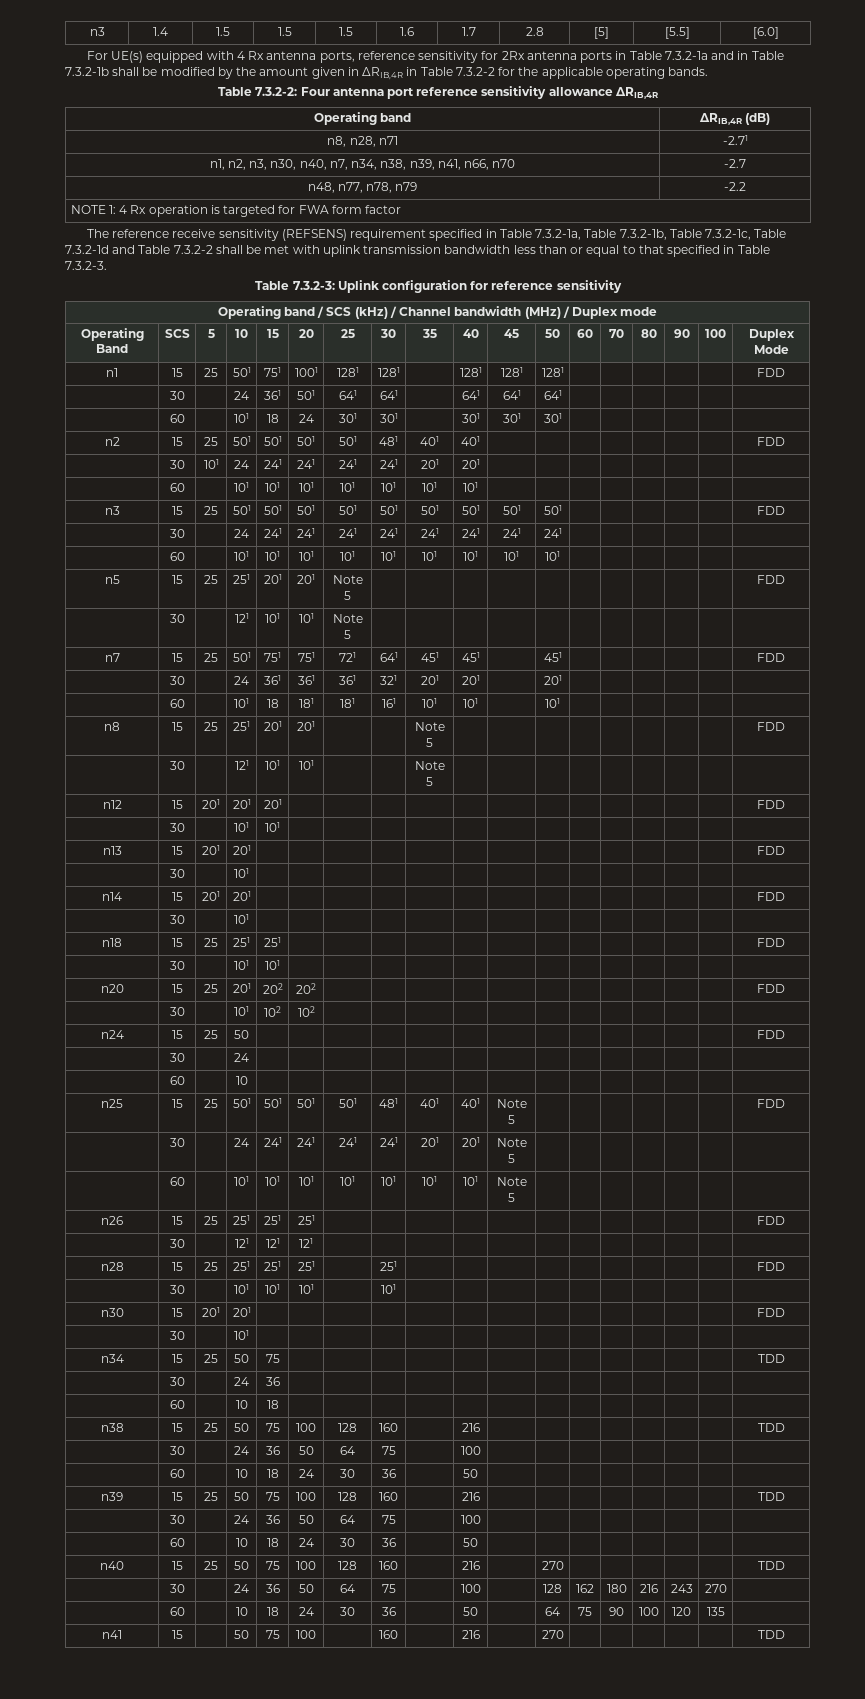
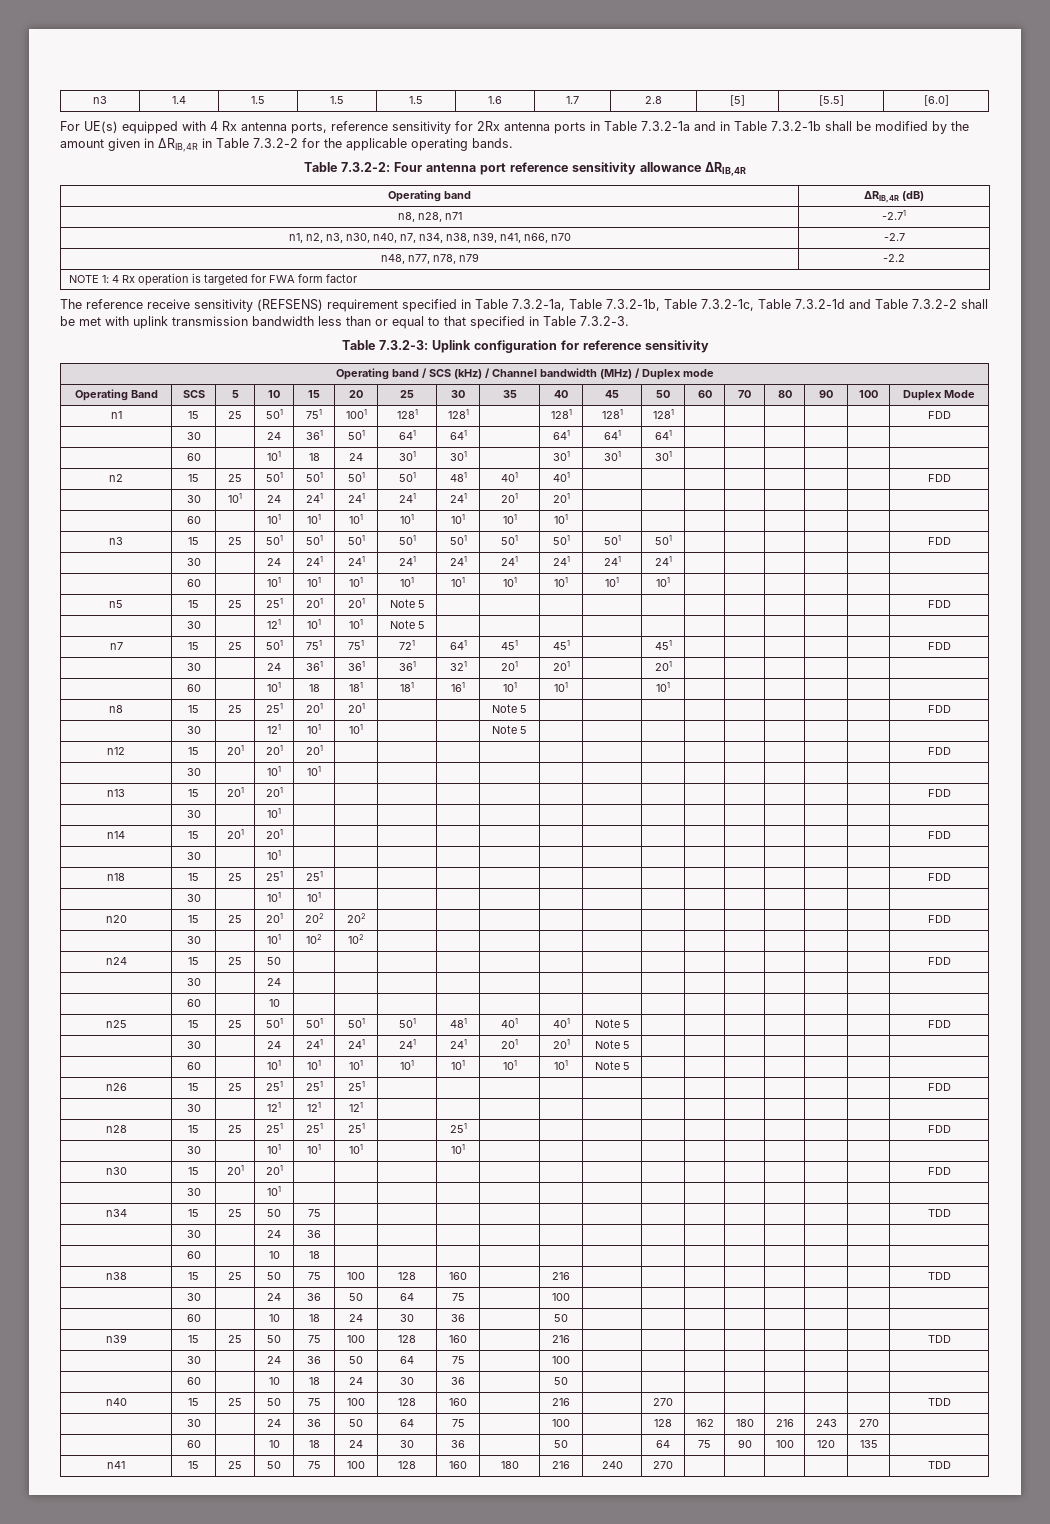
- n41 | 15 | | 50 | 75 | 100 | | 160 | | 216 | | 270 | | | | | | TDD
+ n41 | 15 | 25 | 50 | 75 | 100 | 128 | 160 | 180 | 216 | 240 | 270 | | | | | | TDD

